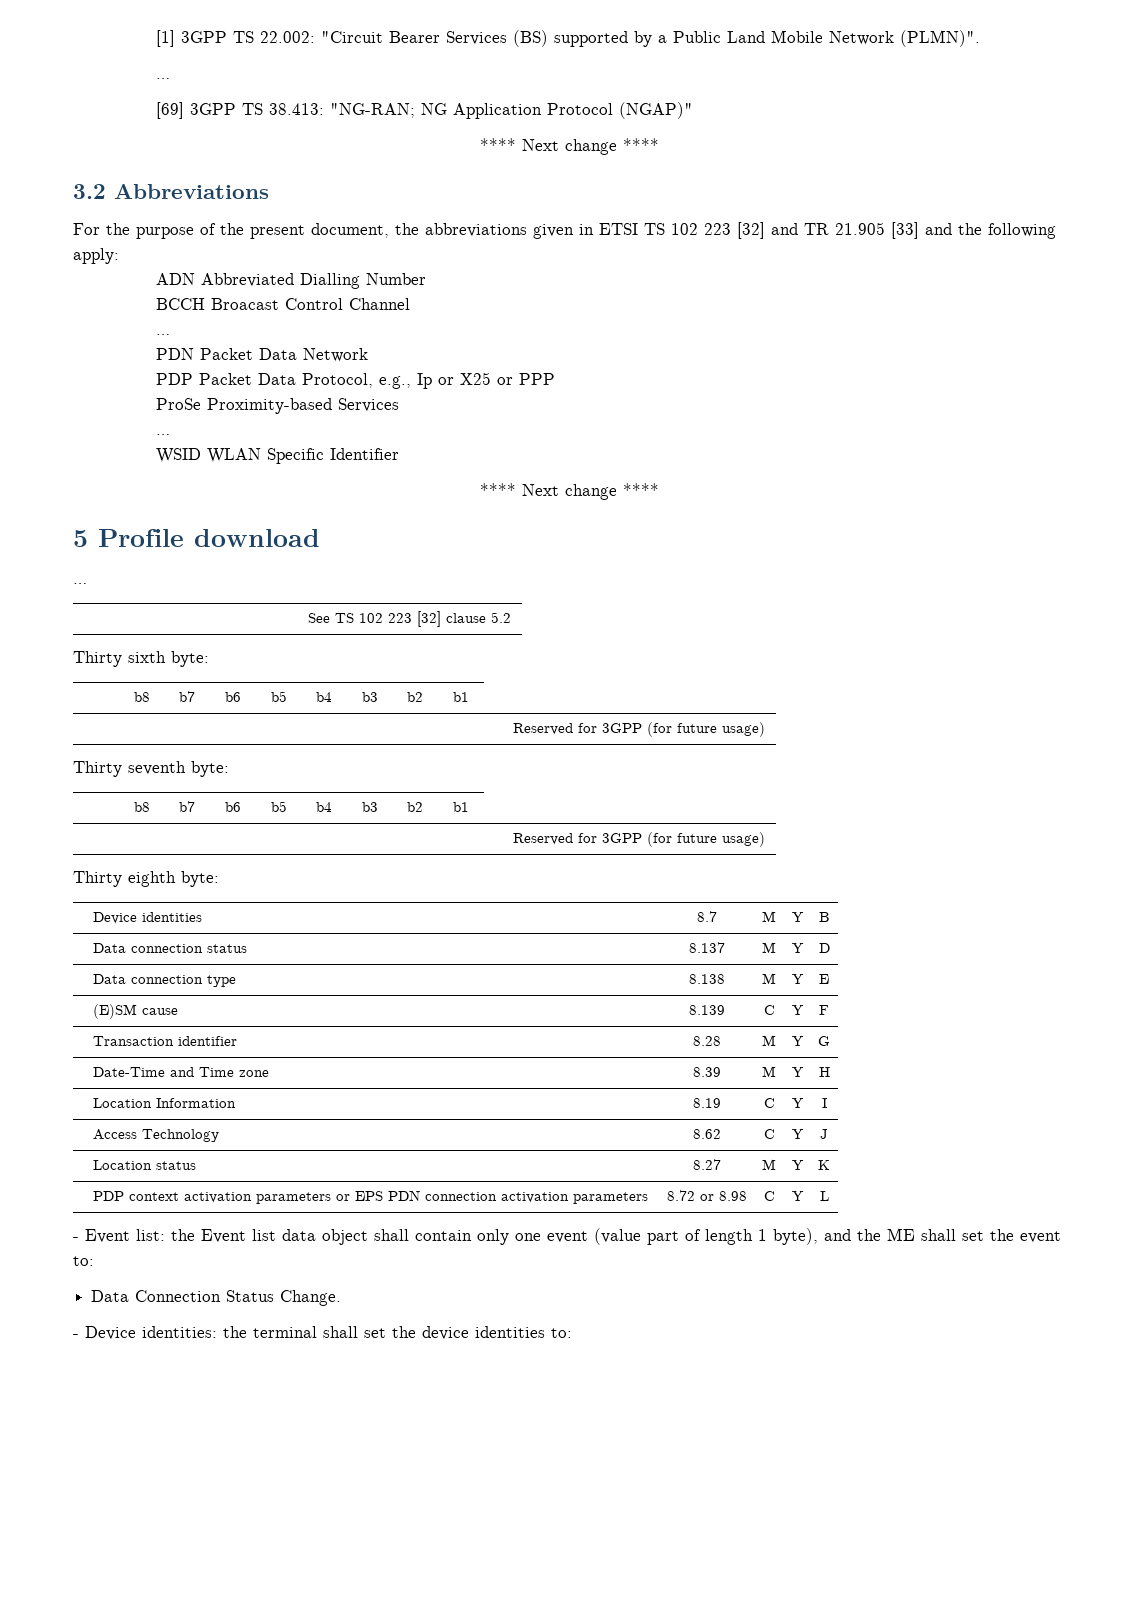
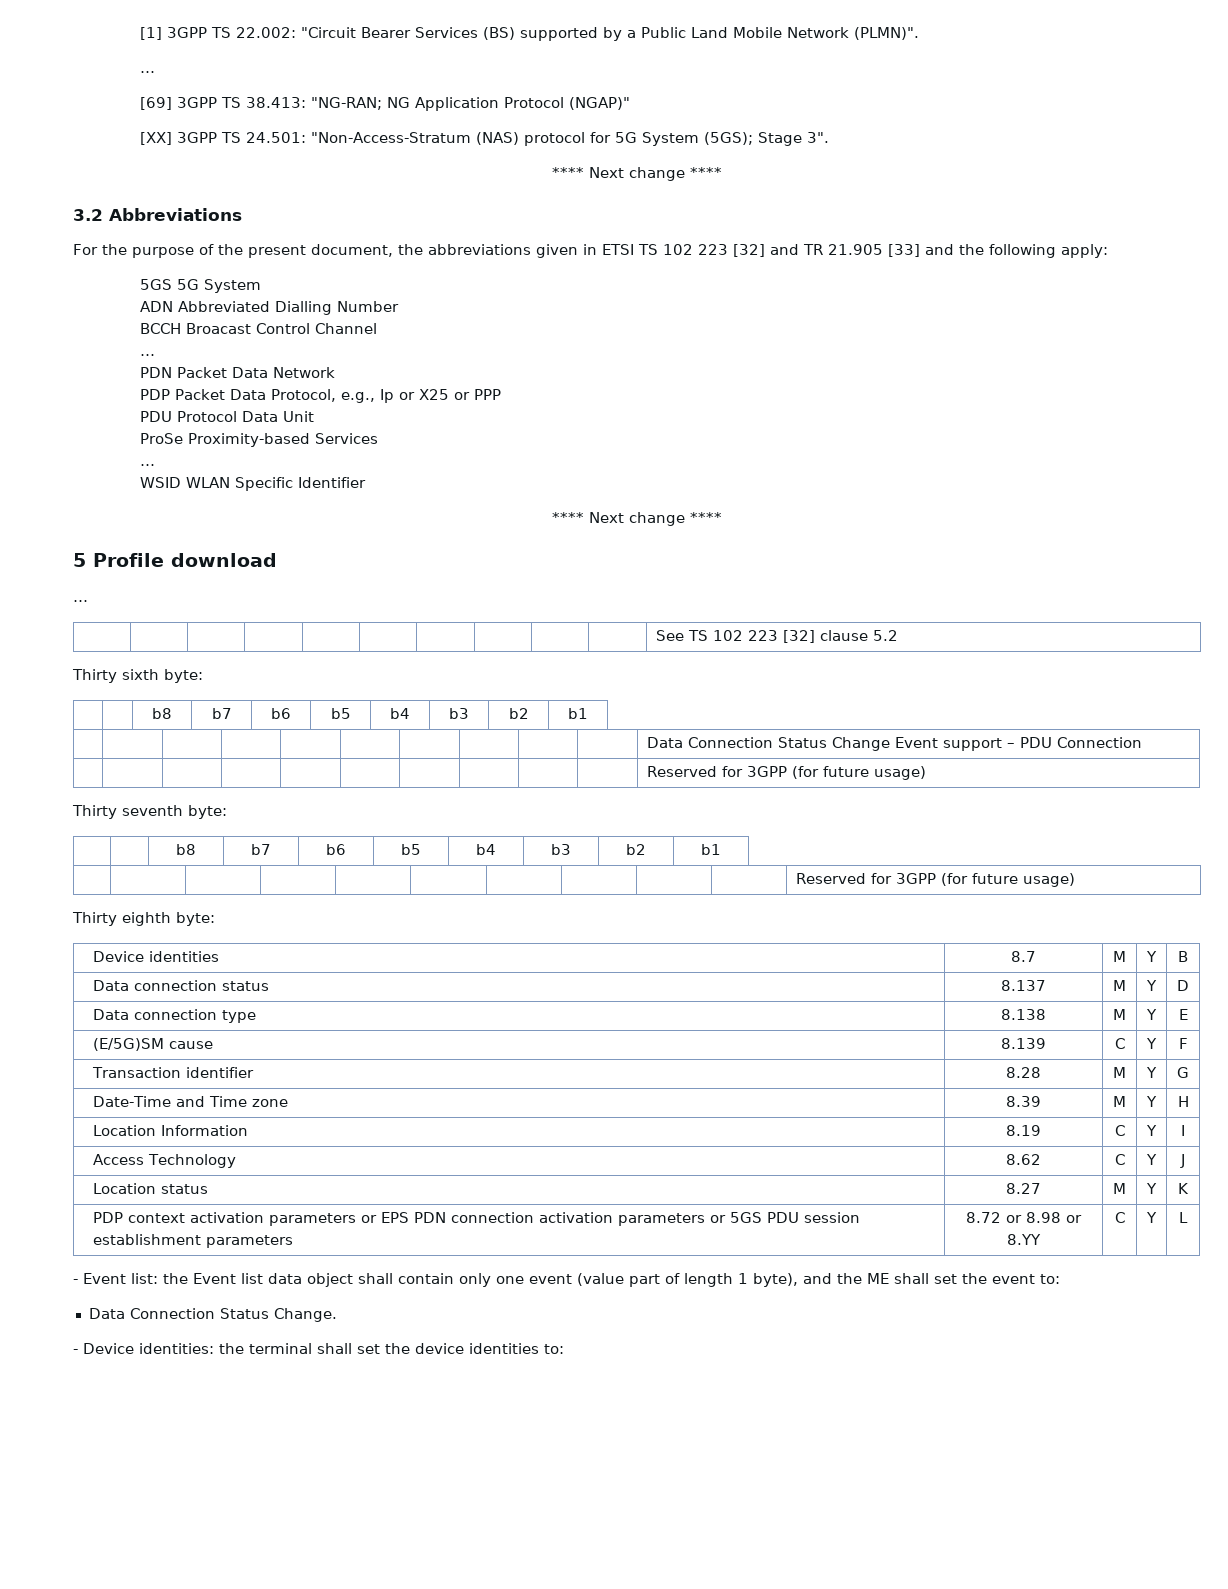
+ [XX] 3GPP TS 24.501: "Non-Access-Stratum (NAS) protocol for 5G System (5GS); Stage 3".
+ 5GS 5G System
+ PDU Protocol Data Unit
+ | | | | | | | | | | Data Connection Status Change Event support – PDU Connection
- (E)SM cause | 8.139 | C | Y | F
+ (E/5G)SM cause | 8.139 | C | Y | F
- PDP context activation parameters or EPS PDN connection activation parameters | 8.72 or 8.98 | C | Y | L
+ PDP context activation parameters or EPS PDN connection activation parameters or 5GS PDU session establishment parameters | 8.72 or 8.98 or 8.YY | C | Y | L

